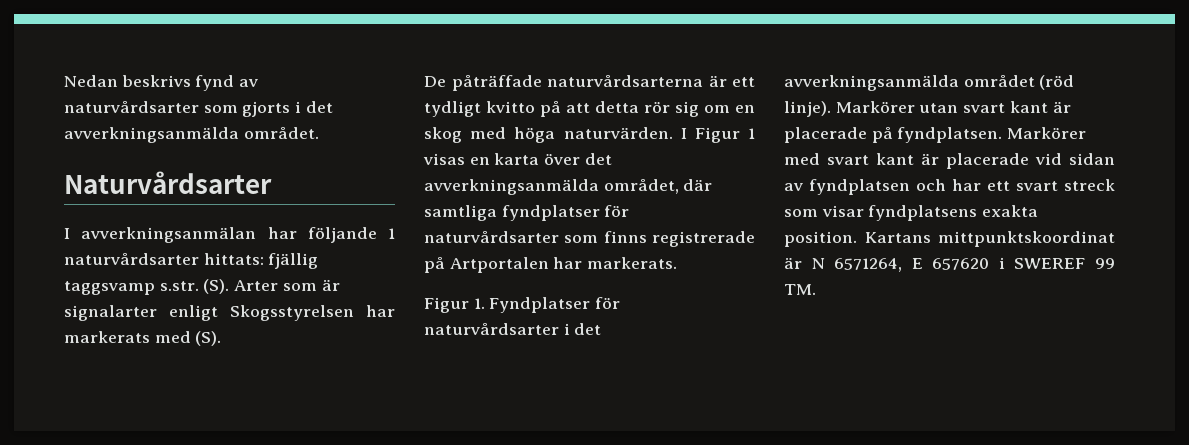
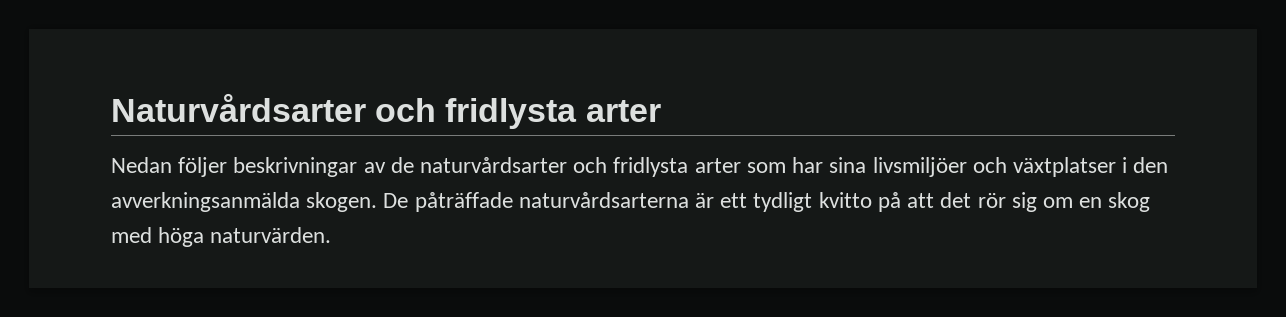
- Nedan beskrivs fynd av naturvårdsarter som gjorts i det avverkningsanmälda området.
- Naturvårdsarter
- I avverkningsanmälan har följande 1 naturvårdsarter hittats: fjällig taggsvamp s.str. (S). Arter som är signalarter enligt Skogsstyrelsen har markerats med (S).
- De påträffade naturvårdsarterna är ett tydligt kvitto på att detta rör sig om en skog med höga naturvärden. I Figur 1 visas en karta över det avverkningsanmälda området, där samtliga fyndplatser för naturvårdsarter som finns registrerade på Artportalen har markerats.
- Figur 1. Fyndplatser för naturvårdsarter i det avverkningsanmälda området (röd linje). Markörer utan svart kant är placerade på fyndplatsen. Markörer med svart kant är placerade vid sidan av fyndplatsen och har ett svart streck som visar fyndplatsens exakta position. Kartans mittpunktskoordinat är N 6571264, E 657620 i SWEREF 99 TM.
+ Naturvårdsarter och fridlysta arter
+ Nedan följer beskrivningar av de naturvårdsarter och fridlysta arter som har sina livsmiljöer och växtplatser i den avverkningsanmälda skogen. De påträffade naturvårdsarterna är ett tydligt kvitto på att det rör sig om en skog med höga naturvärden.

